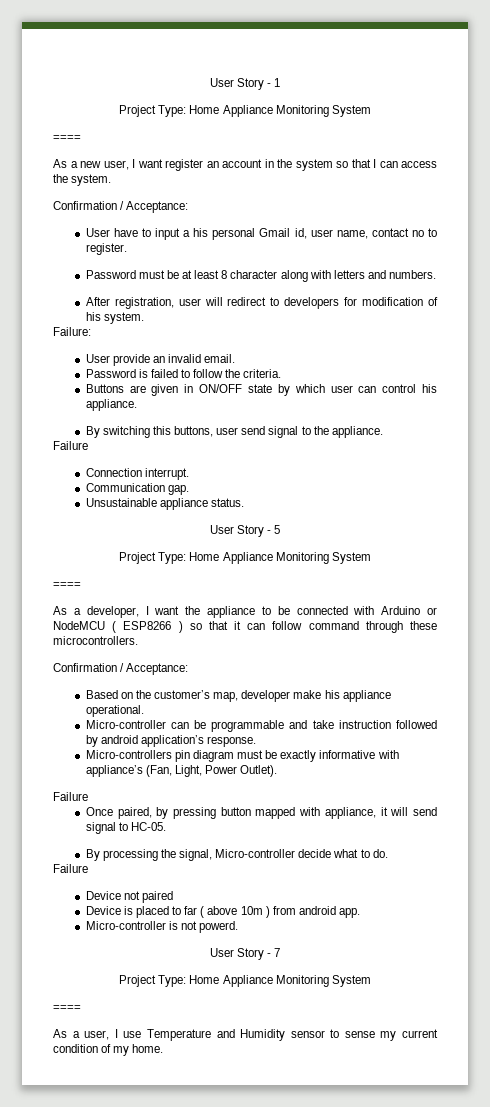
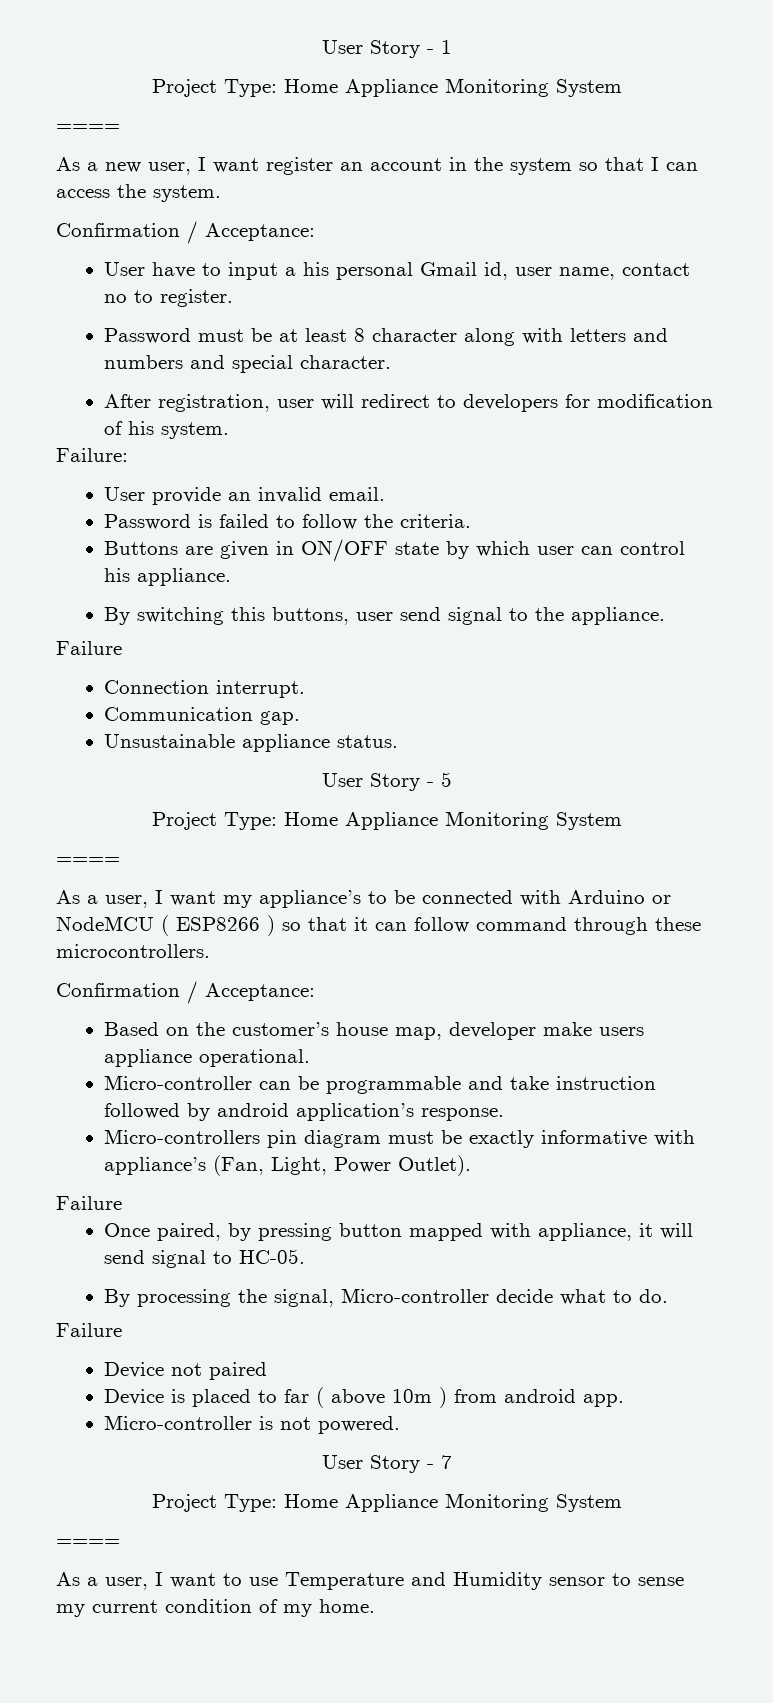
- Password must be at least 8 character along with letters and numbers.
+ Password must be at least 8 character along with letters and numbers and special character.
- As a developer, I want the appliance to be connected with Arduino or NodeMCU ( ESP8266 ) so that it can follow command through these microcontrollers.
+ As a user, I want my appliance’s to be connected with Arduino or NodeMCU ( ESP8266 ) so that it can follow command through these microcontrollers.
- Based on the customer’s map, developer make his appliance operational.
+ Based on the customer’s house map, developer make users appliance operational.
- Micro-controller is not powerd.
+ Micro-controller is not powered.
- As a user, I use Temperature and Humidity sensor to sense my current condition of my home.
+ As a user, I want to use Temperature and Humidity sensor to sense my current condition of my home.

